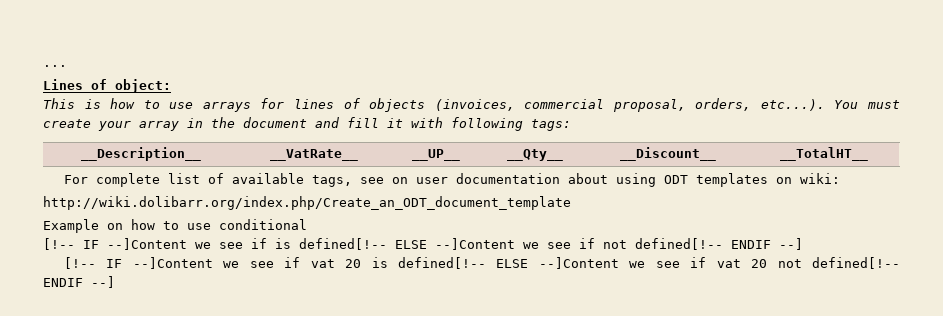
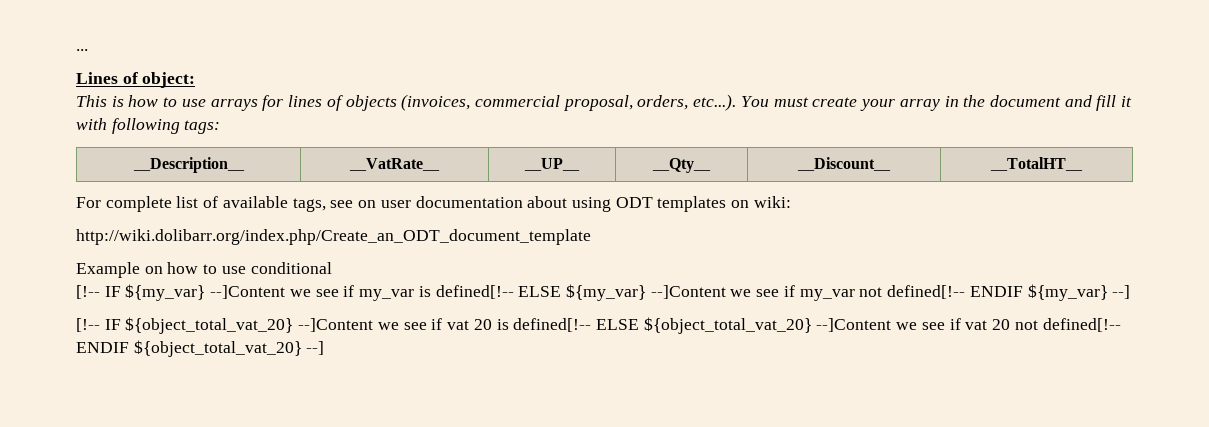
- [!-- IF --]Content we see if is defined[!-- ELSE --]Content we see if not defined[!-- ENDIF --]
+ [!-- IF ${my_var} --]Content we see if my_var is defined[!-- ELSE ${my_var} --]Content we see if my_var not defined[!-- ENDIF ${my_var} --]
- [!-- IF --]Content we see if vat 20 is defined[!-- ELSE --]Content we see if vat 20 not defined[!-- ENDIF --]
+ [!-- IF ${object_total_vat_20} --]Content we see if vat 20 is defined[!-- ELSE ${object_total_vat_20} --]Content we see if vat 20 not defined[!-- ENDIF ${object_total_vat_20} --]

